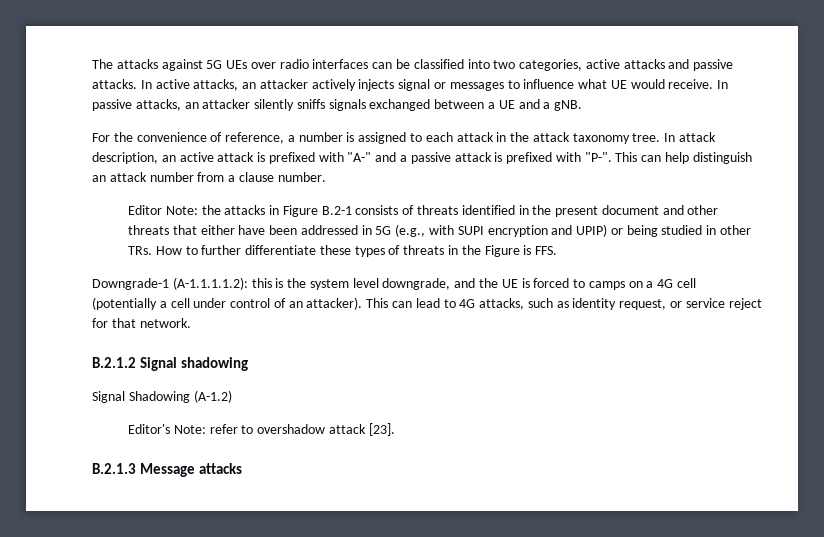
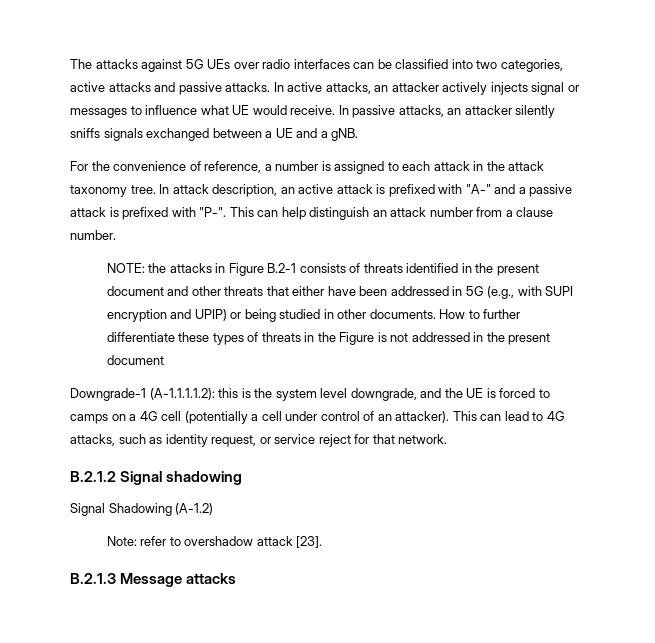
- Editor Note: the attacks in Figure B.2-1 consists of threats identified in the present document and other threats that either have been addressed in 5G (e.g., with SUPI encryption and UPIP) or being studied in other TRs. How to further differentiate these types of threats in the Figure is FFS.
+ NOTE: the attacks in Figure B.2-1 consists of threats identified in the present document and other threats that either have been addressed in 5G (e.g., with SUPI encryption and UPIP) or being studied in other documents. How to further differentiate these types of threats in the Figure is not addressed in the present document
- Editor's Note: refer to overshadow attack [23].
+ Note: refer to overshadow attack [23].

